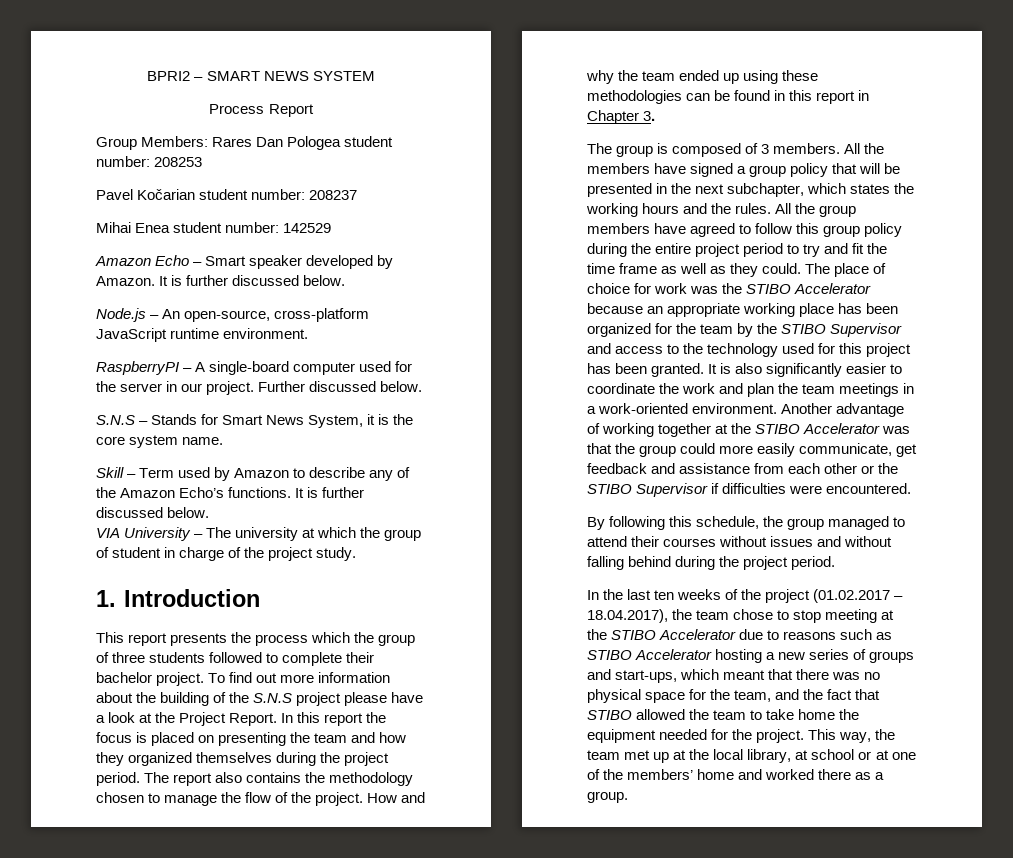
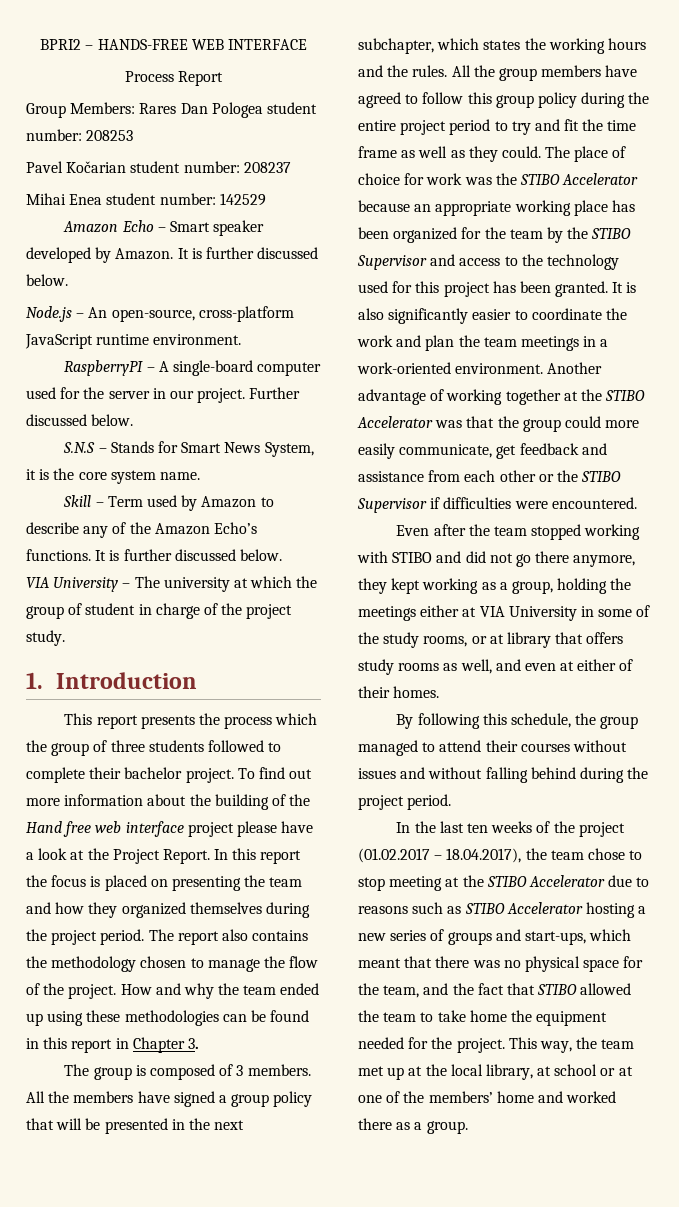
- BPRI2 – SMART NEWS SYSTEM
+ BPRI2 – HANDS-FREE WEB INTERFACE
- To find out more information about the building of the S.N.S project please have a look at the Project Report.
+ To find out more information about the building of the Hand free web interface project please have a look at the Project Report.
+ Even after the team stopped working with STIBO and did not go there anymore, they kept working as a group, holding the meetings either at VIA University in some of the study rooms, or at library that offers study rooms as well, and even at either of their homes.

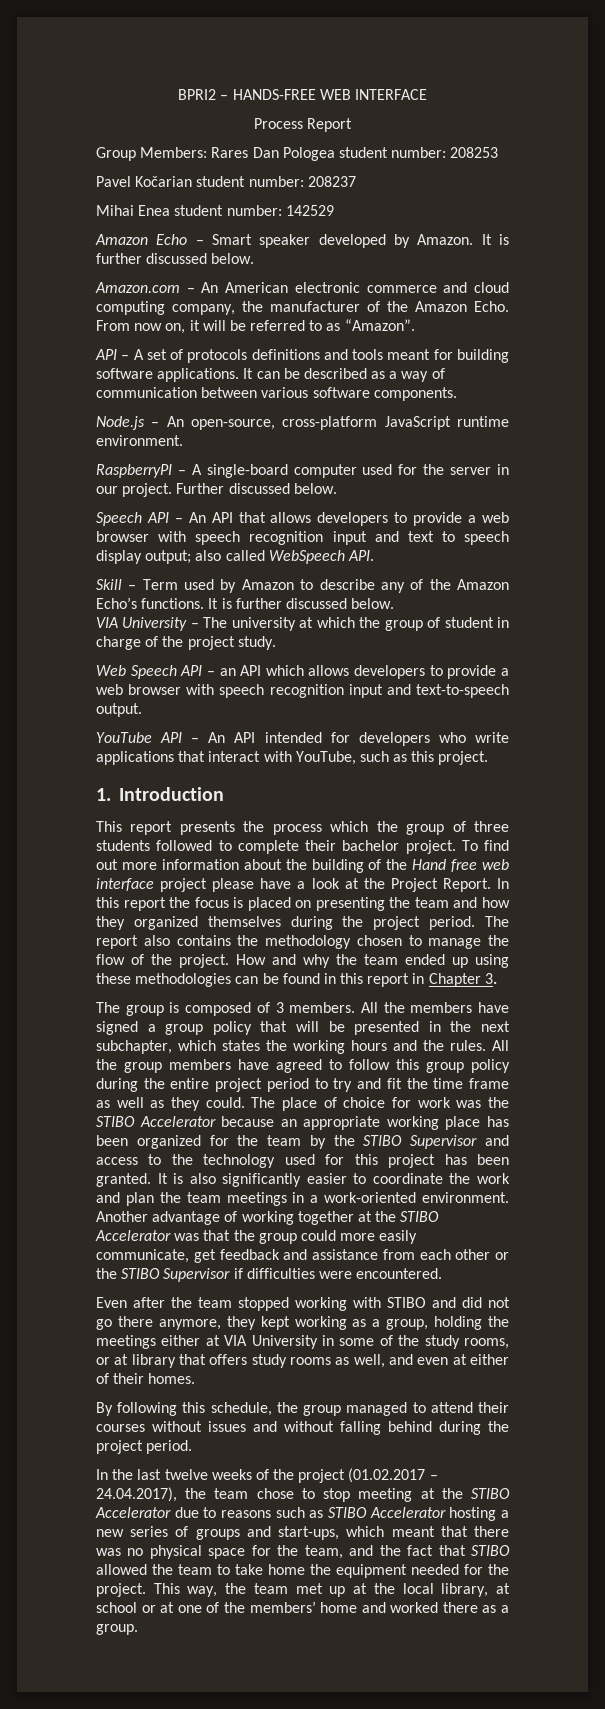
+ Amazon.com – An American electronic commerce and cloud computing company, the manufacturer of the Amazon Echo. From now on, it will be referred to as “Amazon”.
+ API – A set of protocols definitions and tools meant for building software applications. It can be described as a way of communication between various software components.
- S.N.S – Stands for Smart News System, it is the core system name.
+ Speech API – An API that allows developers to provide a web browser with speech recognition input and text to speech display output; also called WebSpeech API.
+ Web Speech API – an API which allows developers to provide a web browser with speech recognition input and text-to-speech output.
+ YouTube API – An API intended for developers who write applications that interact with YouTube, such as this project.
- In the last ten weeks of the project (01.02.2017 – 18.04.2017), the team chose to stop meeting at the STIBO Accelerator due to reasons such as STIBO Accelerator hosting a new series of groups and start-ups, which meant that there was no physical space for the team, and the fact that STIBO allowed the team to take home the equipment needed for the project.
+ In the last twelve weeks of the project (01.02.2017 – 24.04.2017), the team chose to stop meeting at the STIBO Accelerator due to reasons such as STIBO Accelerator hosting a new series of groups and start-ups, which meant that there was no physical space for the team, and the fact that STIBO allowed the team to take home the equipment needed for the project.

